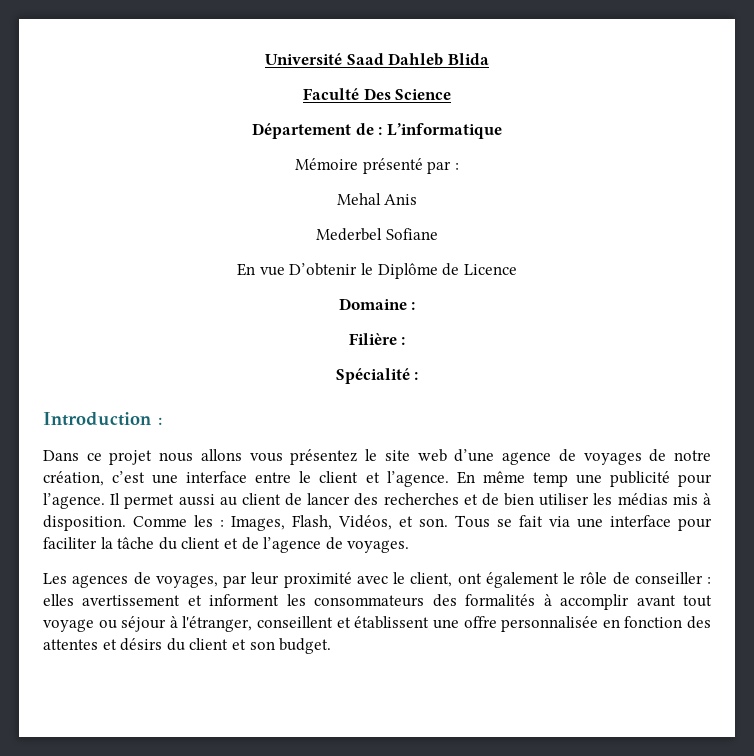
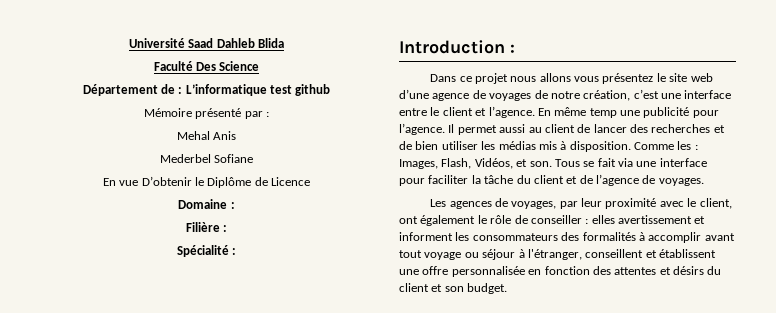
- Département de : L’informatique
+ Département de : L’informatique test github

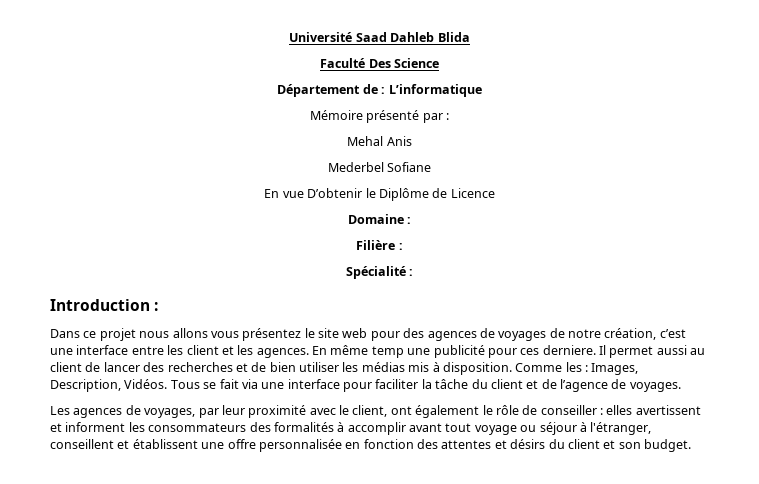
- Département de : L’informatique test github
+ Département de : L’informatique
- Dans ce projet nous allons vous présentez le site web d’une agence de voyages de notre création, c’est une interface entre le client et l’agence.
+ Dans ce projet nous allons vous présentez le site web pour des agences de voyages de notre création, c’est une interface entre les client et les agences.
- En même temp une publicité pour l’agence.
+ En même temp une publicité pour ces derniere.
- Comme les : Images, Flash, Vidéos, et son.
+ Comme les : Images, Description, Vidéos.
- Les agences de voyages, par leur proximité avec le client, ont également le rôle de conseiller : elles avertissement et informent les consommateurs des formalités à accomplir avant tout voyage ou séjour à l'étranger, conseillent et établissent une offre personnalisée en fonction des attentes et désirs du client et son budget.
+ Les agences de voyages, par leur proximité avec le client, ont également le rôle de conseiller : elles avertissent et informent les consommateurs des formalités à accomplir avant tout voyage ou séjour à l'étranger, conseillent et établissent une offre personnalisée en fonction des attentes et désirs du client et son budget.

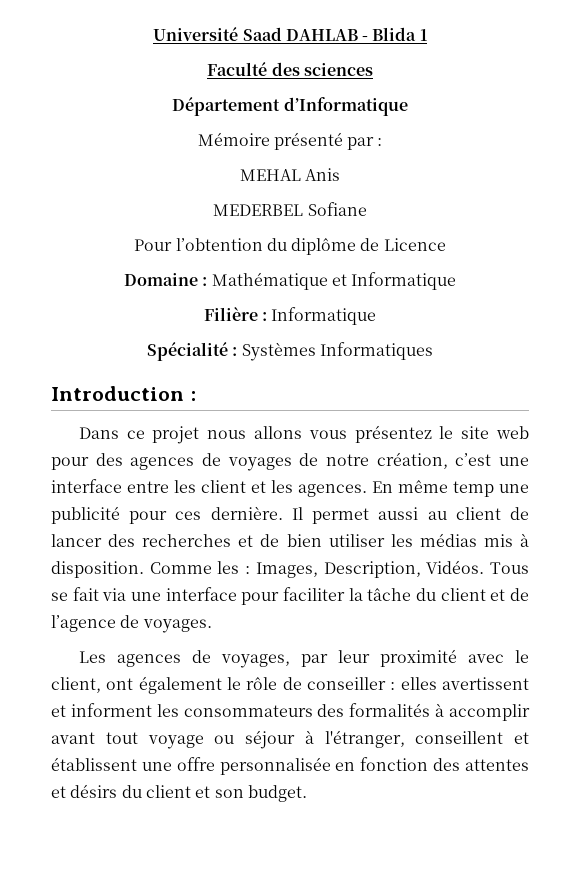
- Université Saad Dahleb Blida
+ Université Saad DAHLAB - Blida 1
- Faculté Des Science
+ Faculté des sciences
- Département de : L’informatique
+ Département d’Informatique
- Mehal Anis
+ MEHAL Anis
- Mederbel Sofiane
+ MEDERBEL Sofiane
- En vue D’obtenir le Diplôme de Licence
+ Pour l’obtention du diplôme de Licence
- Domaine :
+ Domaine : Mathématique et Informatique
- Filière :
+ Filière : Informatique
- Spécialité :
+ Spécialité : Systèmes Informatiques
- En même temp une publicité pour ces derniere.
+ En même temp une publicité pour ces dernière.

